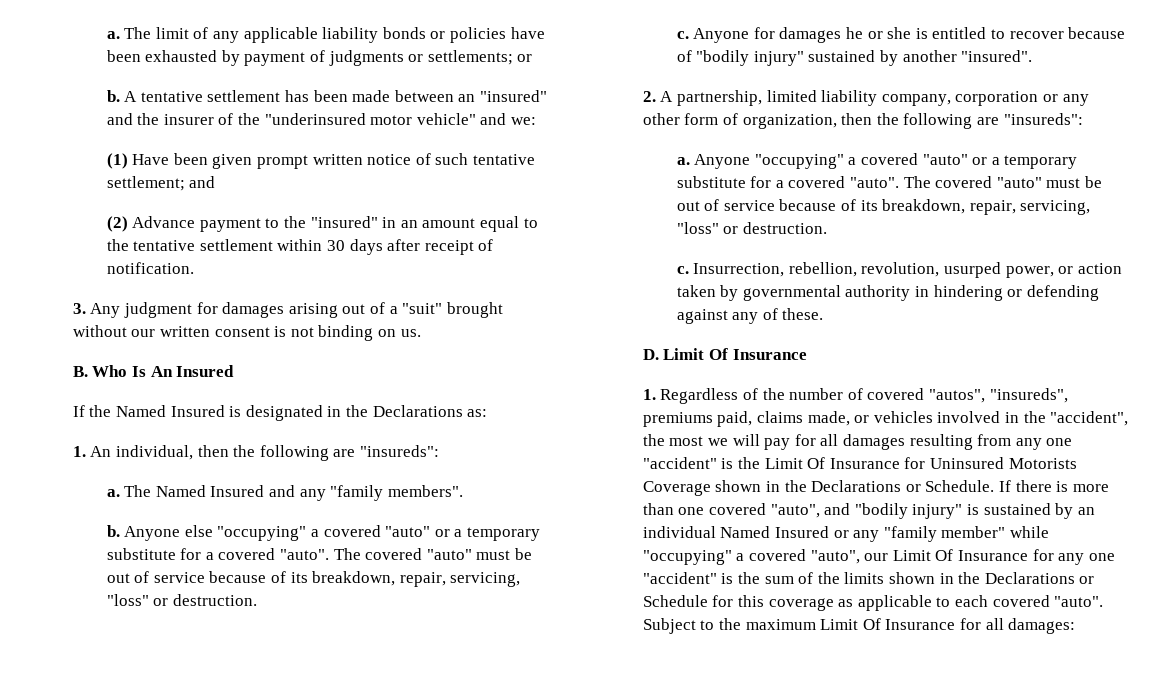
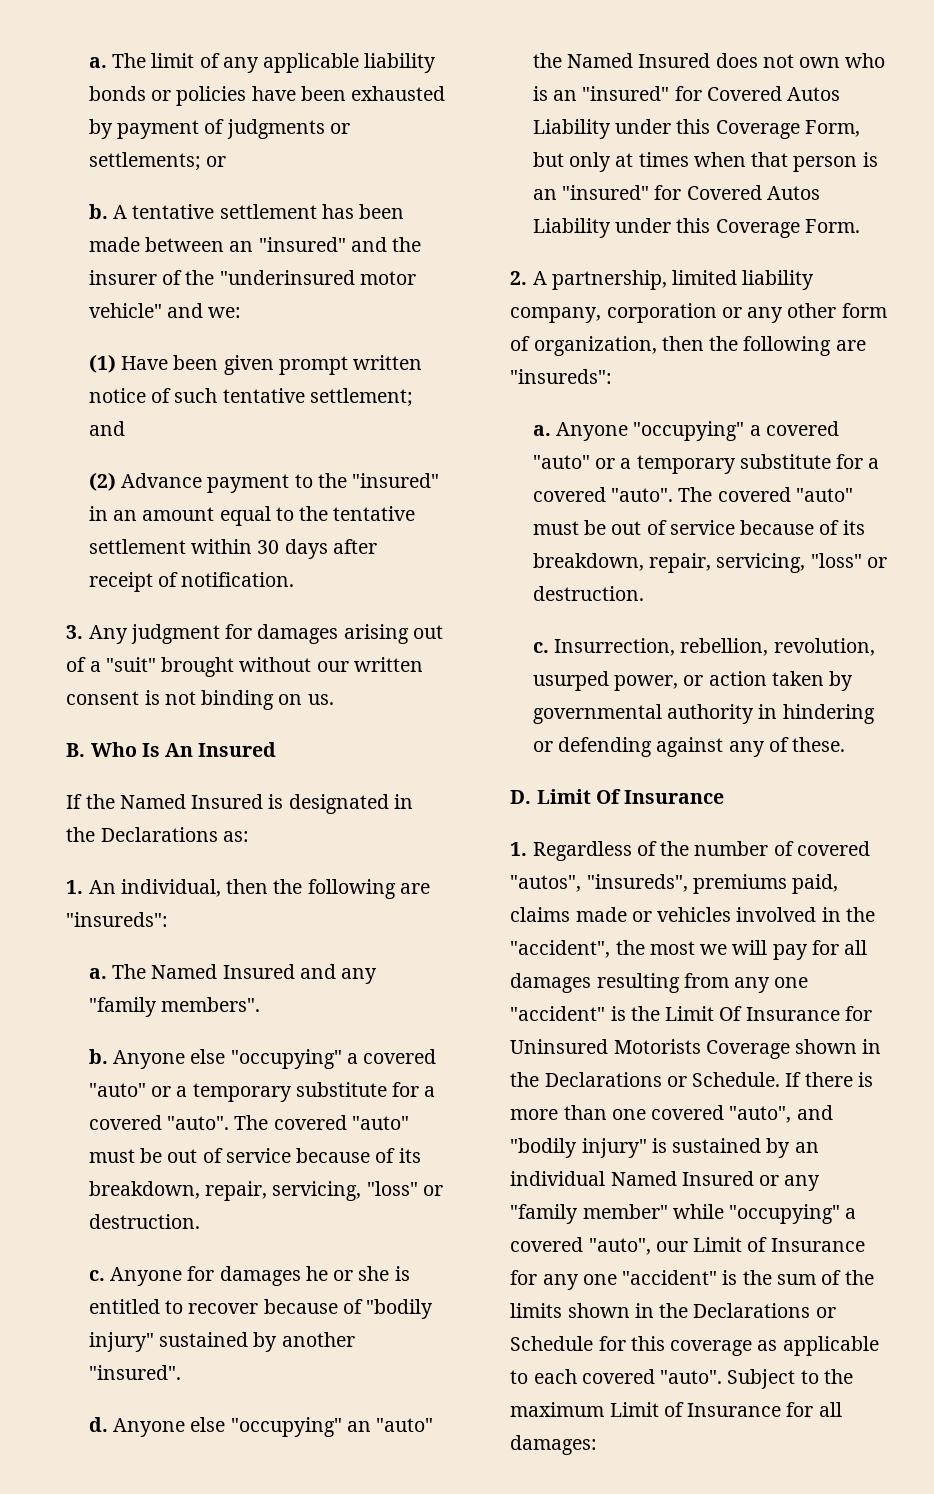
+ d. Anyone else "occupying" an "auto" the Named Insured does not own who is an "insured" for Covered Autos Liability under this Coverage Form, but only at times when that person is an "insured" for Covered Autos Liability under this Coverage Form.
- 1. Regardless of the number of covered "autos", "insureds", premiums paid, claims made, or vehicles involved in the "accident", the most we will pay for all damages resulting from any one "accident" is the Limit Of Insurance for Uninsured Motorists Coverage shown in the Declarations or Schedule.
+ 1. Regardless of the number of covered "autos", "insureds", premiums paid, claims made or vehicles involved in the "accident", the most we will pay for all damages resulting from any one "accident" is the Limit Of Insurance for Uninsured Motorists Coverage shown in the Declarations or Schedule.
- If there is more than one covered "auto", and "bodily injury" is sustained by an individual Named Insured or any "family member" while "occupying" a covered "auto", our Limit Of Insurance for any one "accident" is the sum of the limits shown in the Declarations or Schedule for this coverage as applicable to each covered "auto".
+ If there is more than one covered "auto", and "bodily injury" is sustained by an individual Named Insured or any "family member" while "occupying" a covered "auto", our Limit of Insurance for any one "accident" is the sum of the limits shown in the Declarations or Schedule for this coverage as applicable to each covered "auto".
- Subject to the maximum Limit Of Insurance for all damages:
+ Subject to the maximum Limit of Insurance for all damages:

